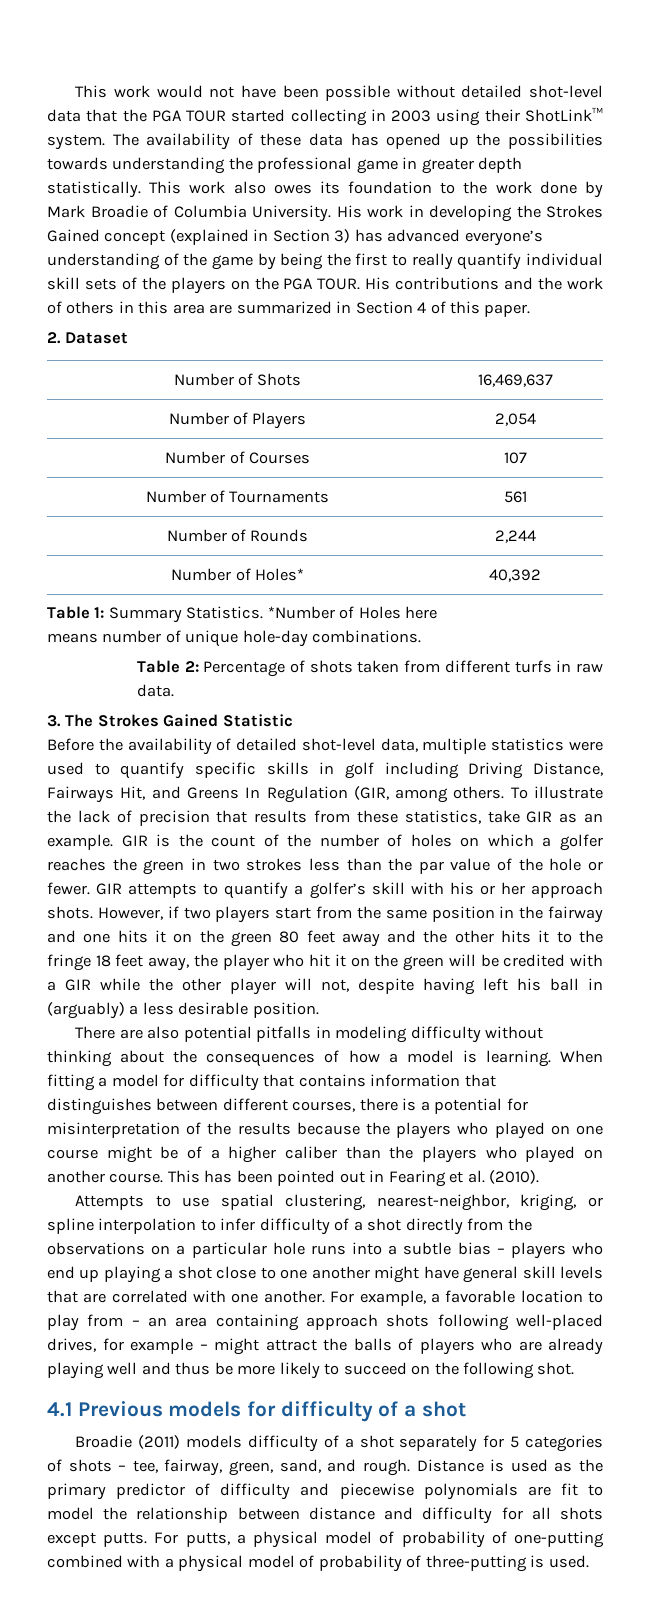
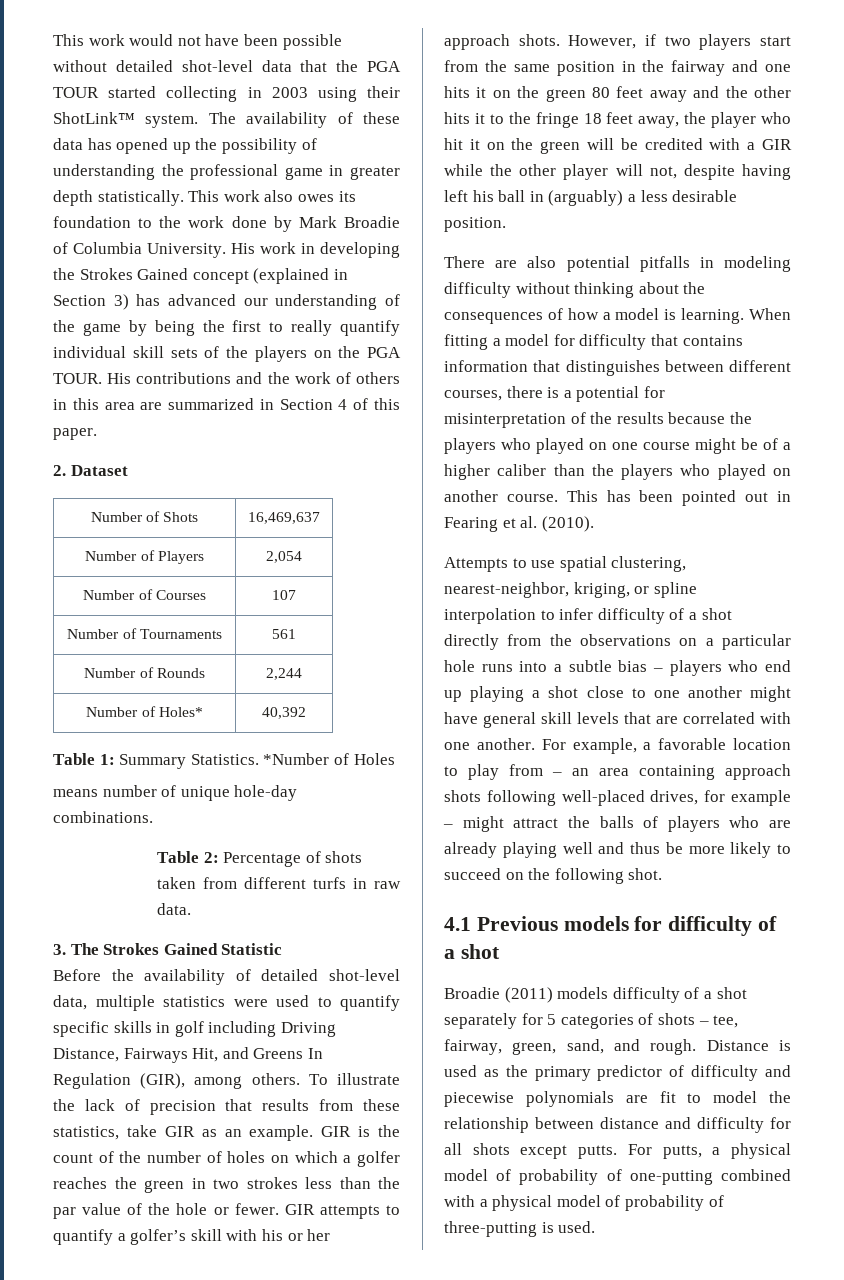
- The availability of these data has opened up the possibilities towards understanding the professional game in greater depth statistically.
+ The availability of these data has opened up the possibility of understanding the professional game in greater depth statistically.
- His work in developing the Strokes Gained concept (explained in Section 3) has advanced everyone’s understanding of the game by being the first to really quantify individual skill sets of the players on the PGA TOUR.
+ His work in developing the Strokes Gained concept (explained in Section 3) has advanced our understanding of the game by being the first to really quantify individual skill sets of the players on the PGA TOUR.
- *Number of Holes here
+ *Number of Holes
- Before the availability of detailed shot-level data, multiple statistics were used to quantify specific skills in golf including Driving Distance, Fairways Hit, and Greens In Regulation (GIR, among others.
+ Before the availability of detailed shot-level data, multiple statistics were used to quantify specific skills in golf including Driving Distance, Fairways Hit, and Greens In Regulation (GIR), among others.

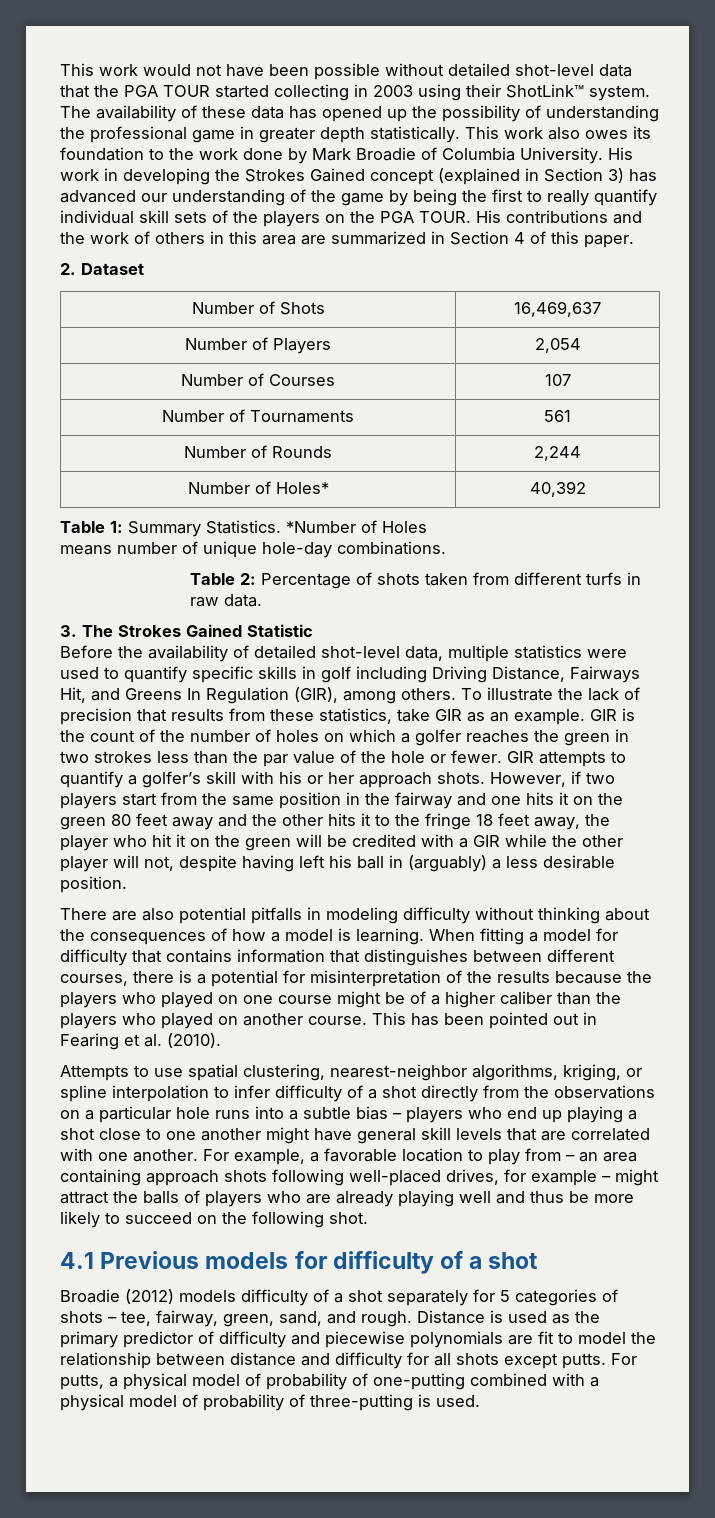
- Attempts to use spatial clustering, nearest-neighbor, kriging, or spline interpolation to infer difficulty of a shot directly from the observations on a particular hole runs into a subtle bias – players who end up playing a shot close to one another might have general skill levels that are correlated with one another.
+ Attempts to use spatial clustering, nearest-neighbor algorithms, kriging, or spline interpolation to infer difficulty of a shot directly from the observations on a particular hole runs into a subtle bias – players who end up playing a shot close to one another might have general skill levels that are correlated with one another.
- Broadie (2011) models difficulty of a shot separately for 5 categories of shots – tee, fairway, green, sand, and rough.
+ Broadie (2012) models difficulty of a shot separately for 5 categories of shots – tee, fairway, green, sand, and rough.

